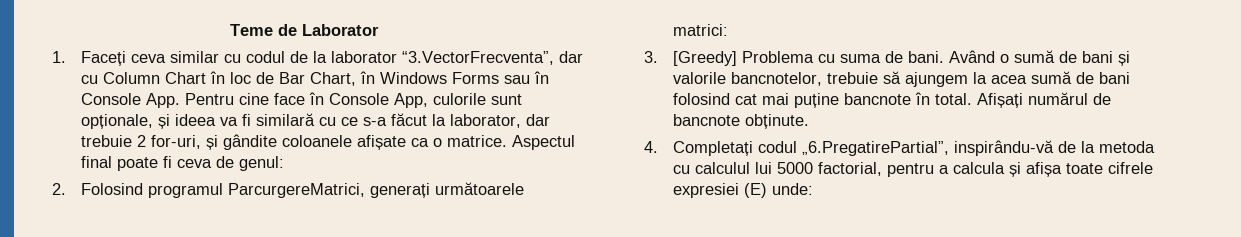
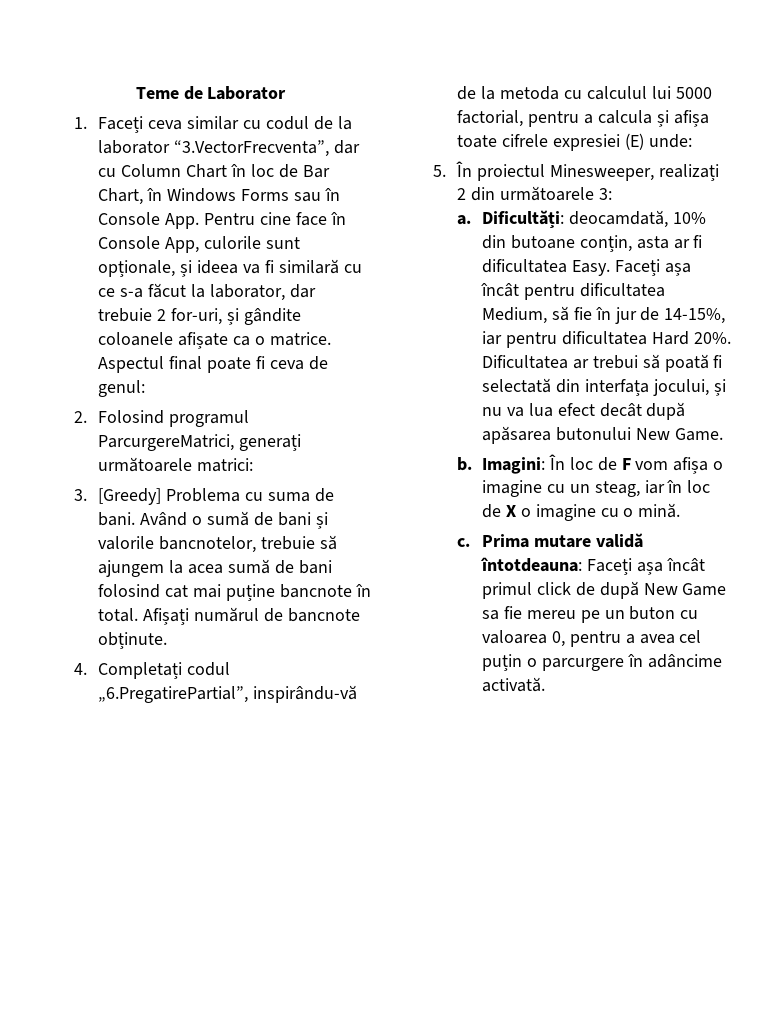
+ 5. În proiectul Minesweeper, realizați 2 din următoarele 3:
+ a. Dificultăți: deocamdată, 10% din butoane conțin, asta ar fi dificultatea Easy. Faceți așa încât pentru dificultatea Medium, să fie în jur de 14-15%, iar pentru dificultatea Hard 20%. Dificultatea ar trebui să poată fi selectată din interfața jocului, și nu va lua efect decât după apăsarea butonului New Game.
+ b. Imagini: În loc de F vom afișa o imagine cu un steag, iar în loc de X o imagine cu o mină.
+ c. Prima mutare validă întotdeauna: Faceți așa încât primul click de după New Game sa fie mereu pe un buton cu valoarea 0, pentru a avea cel puțin o parcurgere în adâncime activată.

